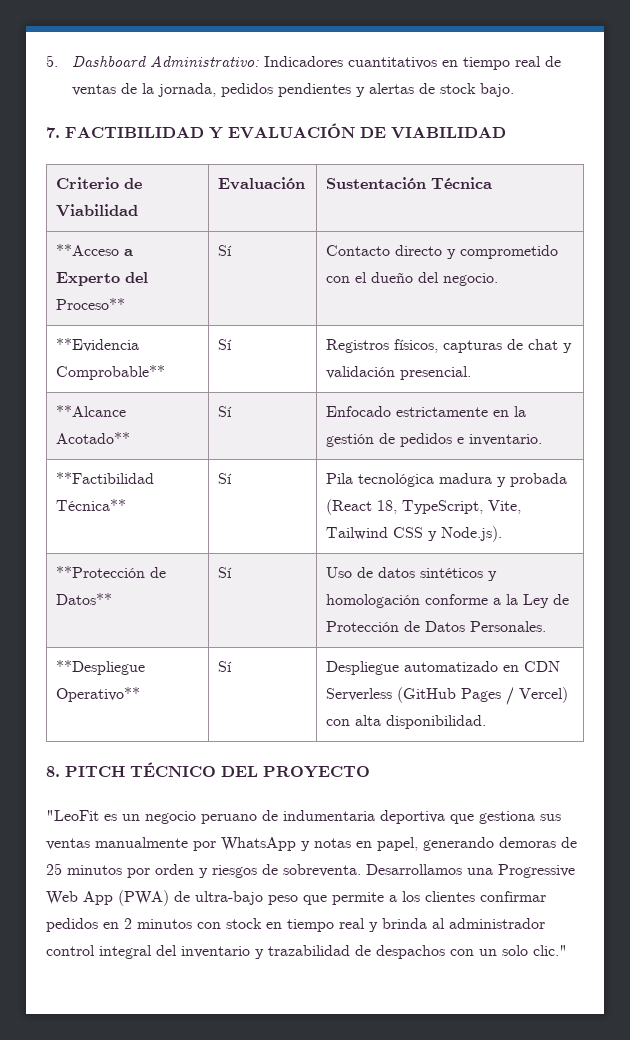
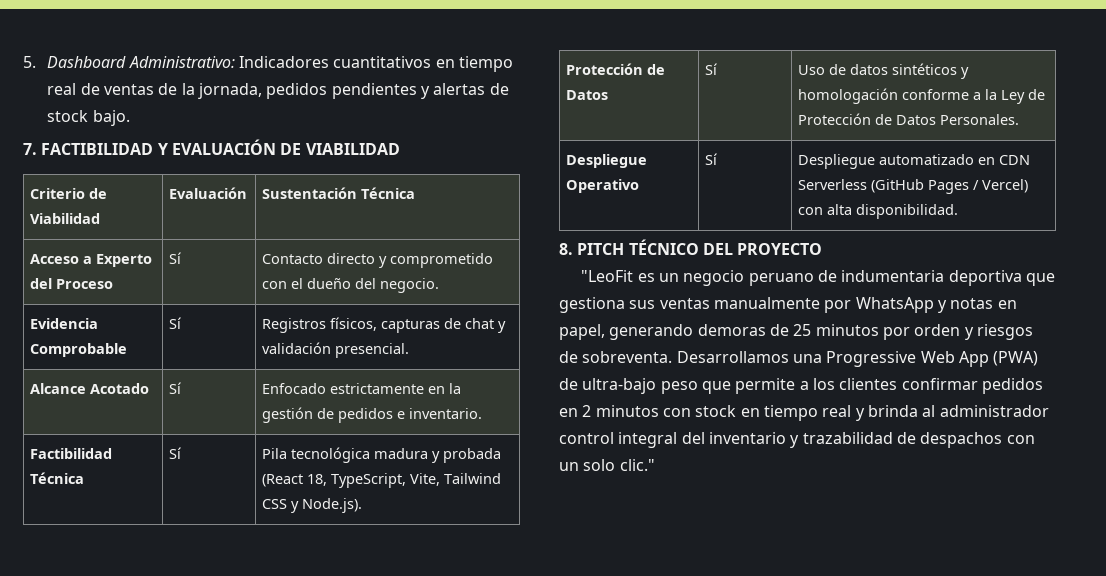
- **Acceso a Experto del Proceso** | Sí | Contacto directo y comprometido con el dueño del negocio.
+ Acceso a Experto del Proceso | Sí | Contacto directo y comprometido con el dueño del negocio.
- **Evidencia Comprobable** | Sí | Registros físicos, capturas de chat y validación presencial.
+ Evidencia Comprobable | Sí | Registros físicos, capturas de chat y validación presencial.
- **Alcance Acotado** | Sí | Enfocado estrictamente en la gestión de pedidos e inventario.
+ Alcance Acotado | Sí | Enfocado estrictamente en la gestión de pedidos e inventario.
- **Factibilidad Técnica** | Sí | Pila tecnológica madura y probada (React 18, TypeScript, Vite, Tailwind CSS y Node.js).
+ Factibilidad Técnica | Sí | Pila tecnológica madura y probada (React 18, TypeScript, Vite, Tailwind CSS y Node.js).
- **Protección de Datos** | Sí | Uso de datos sintéticos y homologación conforme a la Ley de Protección de Datos Personales.
+ Protección de Datos | Sí | Uso de datos sintéticos y homologación conforme a la Ley de Protección de Datos Personales.
- **Despliegue Operativo** | Sí | Despliegue automatizado en CDN Serverless (GitHub Pages / Vercel) con alta disponibilidad.
+ Despliegue Operativo | Sí | Despliegue automatizado en CDN Serverless (GitHub Pages / Vercel) con alta disponibilidad.

